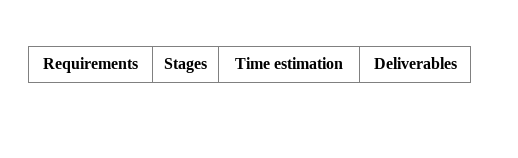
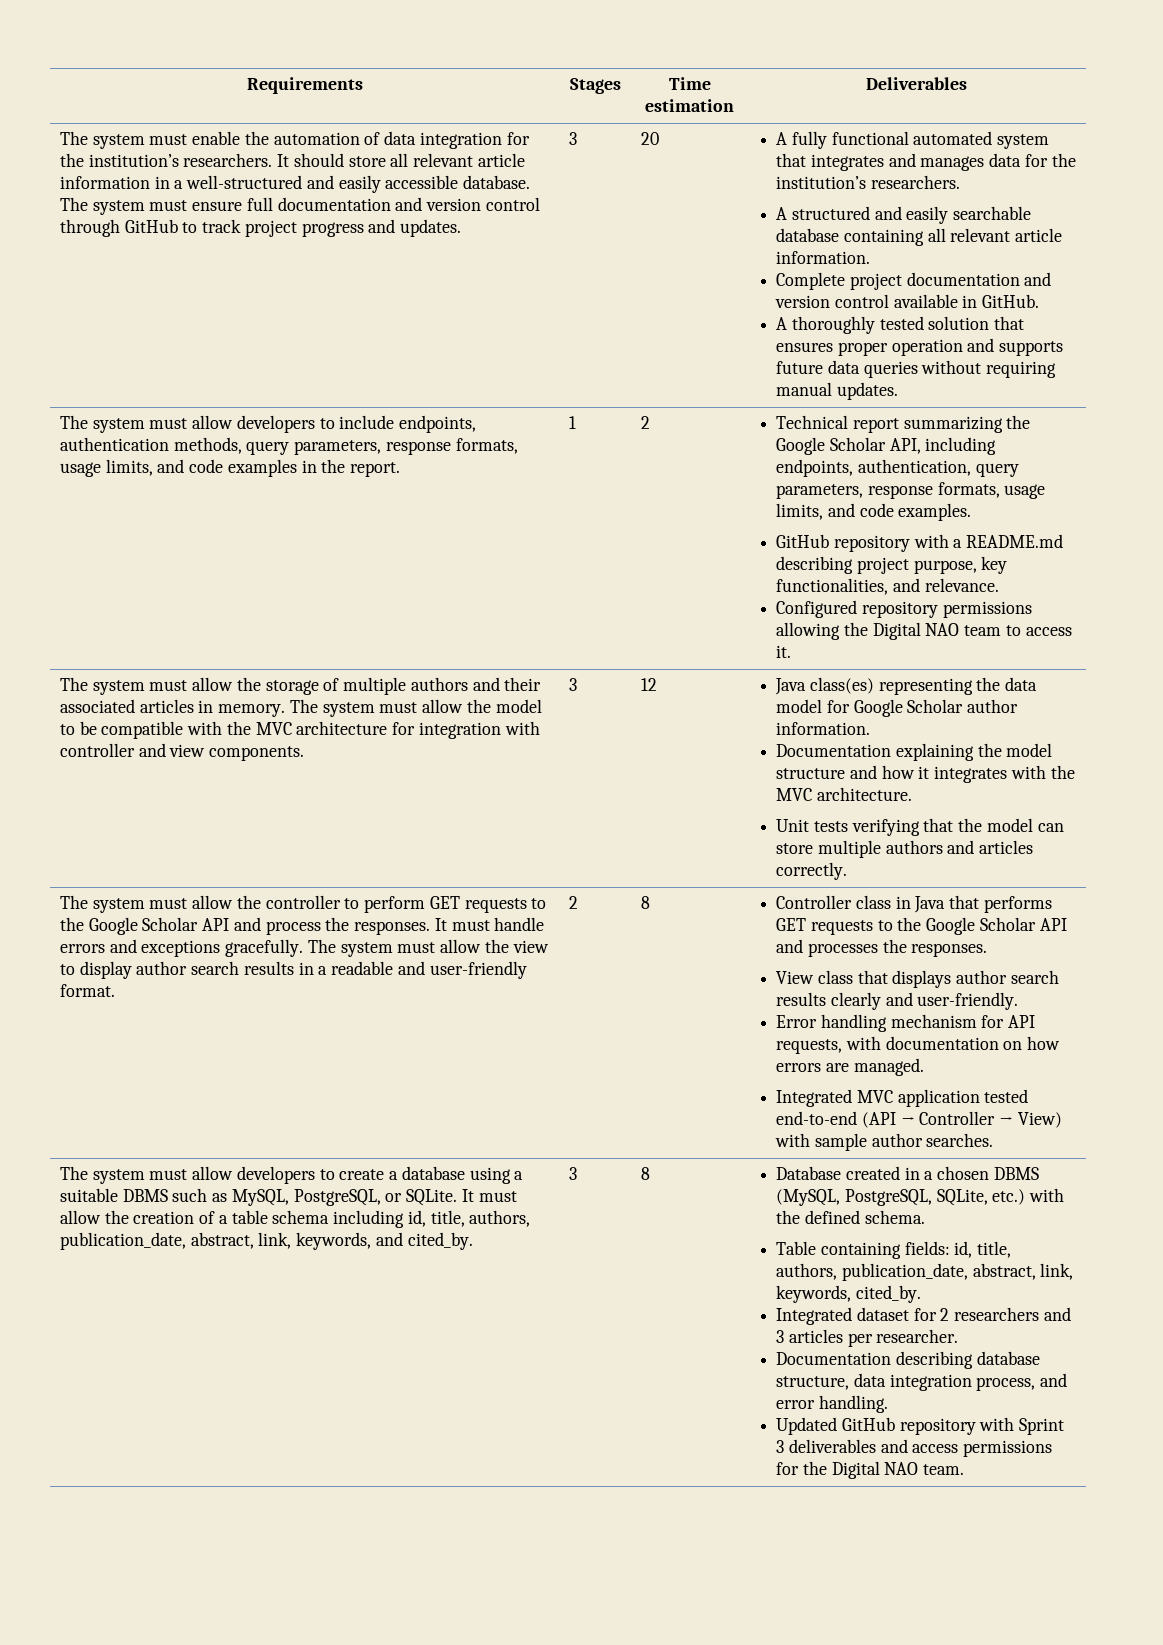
+ The system must enable the automation of data integration for the institution’s researchers. It should store all relevant article information in a well-structured and easily accessible database. The system must ensure full documentation and version control through GitHub to track project progress and updates. | 3 | 20 | A fully functional automated system that integrates and manages data for the institution’s researchers.
+ A structured and easily searchable database containing all relevant article information.
+ Complete project documentation and version control available in GitHub.
+ A thoroughly tested solution that ensures proper operation and supports future data queries without requiring manual updates.
+ The system must allow developers to include endpoints, authentication methods, query parameters, response formats, usage limits, and code examples in the report. | 1 | 2 | Technical report summarizing the Google Scholar API, including endpoints, authentication, query parameters, response formats, usage limits, and code examples.
+ GitHub repository with a README.md describing project purpose, key functionalities, and relevance.
+ Configured repository permissions allowing the Digital NAO team to access it.
+ The system must allow the storage of multiple authors and their associated articles in memory. The system must allow the model to be compatible with the MVC architecture for integration with controller and view components. | 3 | 12 | Java class(es) representing the data model for Google Scholar author information.
+ Documentation explaining the model structure and how it integrates with the MVC architecture.
+ Unit tests verifying that the model can store multiple authors and articles correctly.
+ The system must allow the controller to perform GET requests to the Google Scholar API and process the responses. It must handle errors and exceptions gracefully. The system must allow the view to display author search results in a readable and user-friendly format. | 2 | 8 | Controller class in Java that performs GET requests to the Google Scholar API and processes the responses.
+ View class that displays author search results clearly and user-friendly.
+ Error handling mechanism for API requests, with documentation on how errors are managed.
+ Integrated MVC application tested end-to-end (API → Controller → View) with sample author searches.
+ The system must allow developers to create a database using a suitable DBMS such as MySQL, PostgreSQL, or SQLite. It must allow the creation of a table schema including id, title, authors, publication_date, abstract, link, keywords, and cited_by. | 3 | 8 | Database created in a chosen DBMS (MySQL, PostgreSQL, SQLite, etc.) with the defined schema.
+ Table containing fields: id, title, authors, publication_date, abstract, link, keywords, cited_by.
+ Integrated dataset for 2 researchers and 3 articles per researcher.
+ Documentation describing database structure, data integration process, and error handling.
+ Updated GitHub repository with Sprint 3 deliverables and access permissions for the Digital NAO team.

